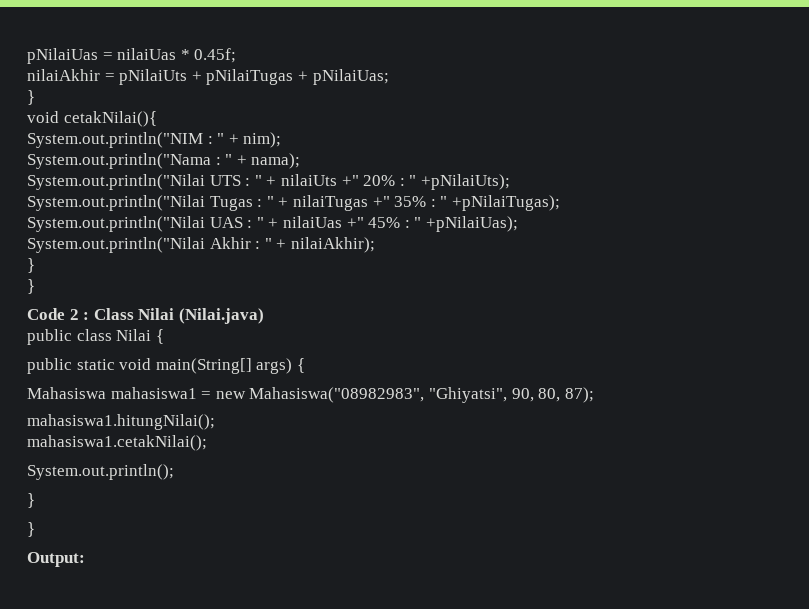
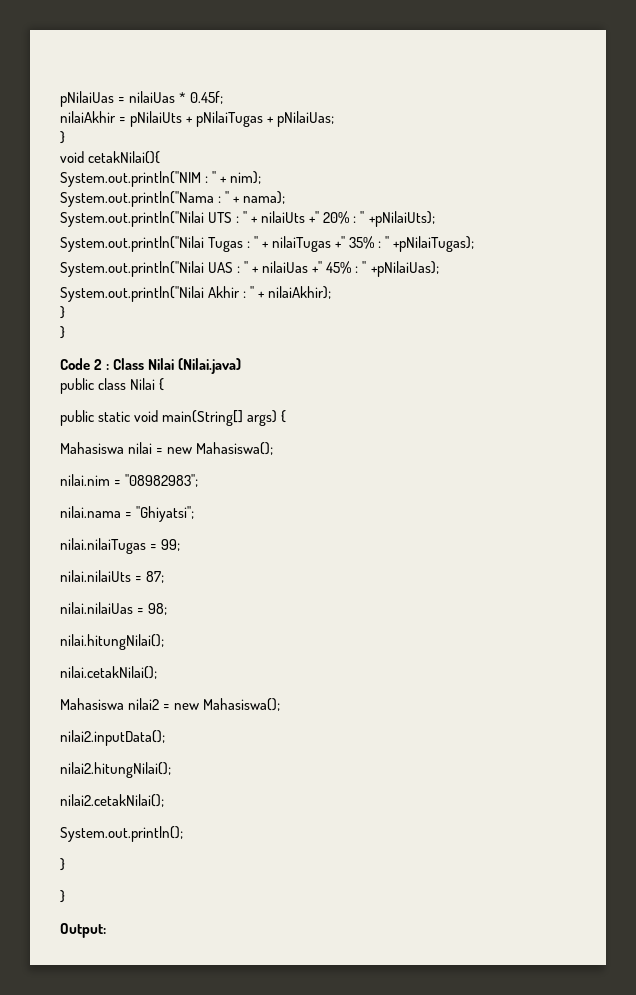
- Mahasiswa mahasiswa1 = new Mahasiswa("08982983", "Ghiyatsi", 90, 80, 87);
- mahasiswa1.hitungNilai();
- mahasiswa1.cetakNilai();
+ Mahasiswa nilai = new Mahasiswa();
+ nilai.nim = "08982983";
+ nilai.nama = "Ghiyatsi";
+ nilai.nilaiTugas = 99;
+ nilai.nilaiUts = 87;
+ nilai.nilaiUas = 98;
+ nilai.hitungNilai();
+ nilai.cetakNilai();
+ Mahasiswa nilai2 = new Mahasiswa();
+ nilai2.inputData();
+ nilai2.hitungNilai();
+ nilai2.cetakNilai();

